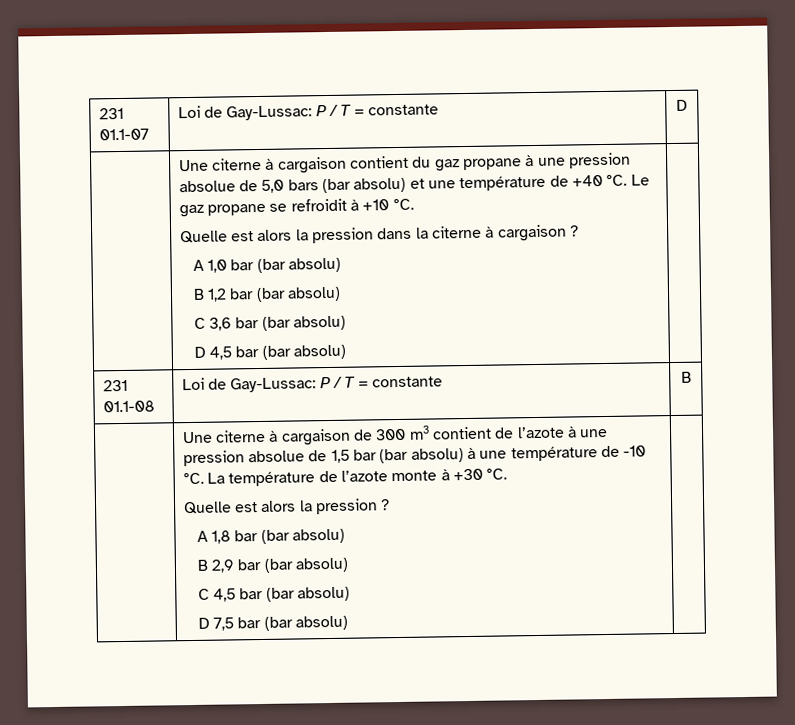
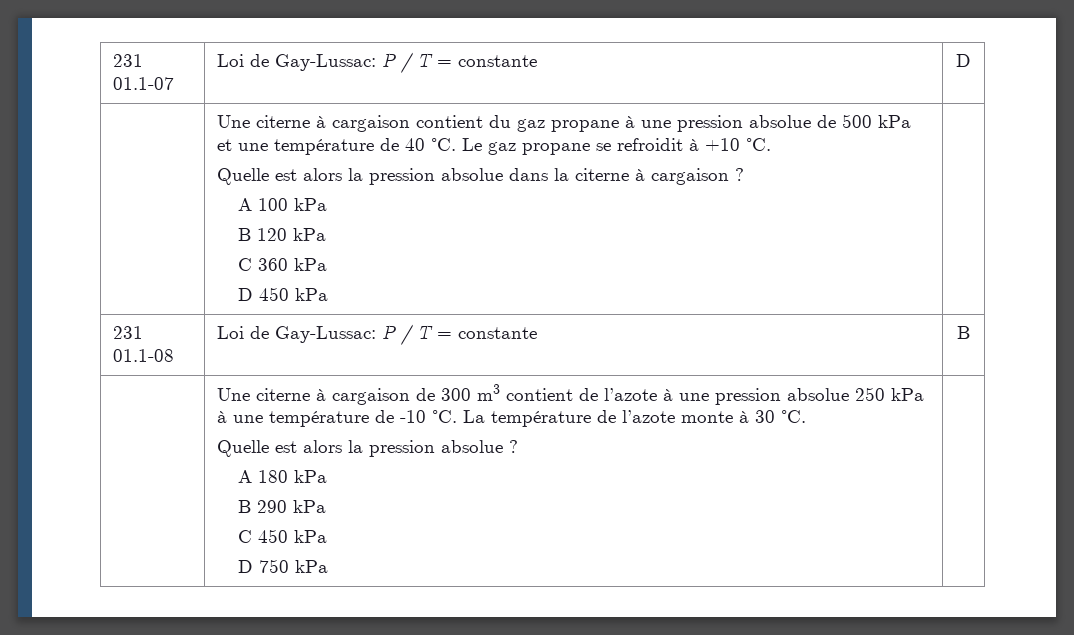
- Une citerne à cargaison contient du gaz propane à une pression absolue de 5,0 bars (bar absolu) et une température de +40 °C.
+ Une citerne à cargaison contient du gaz propane à une pression absolue de 500 kPa et une température de 40 °C.
- Quelle est alors la pression dans la citerne à cargaison ?
+ Quelle est alors la pression absolue dans la citerne à cargaison ?
- A 1,0 bar (bar absolu)
- B 1,2 bar (bar absolu)
- C 3,6 bar (bar absolu)
- D 4,5 bar (bar absolu)
+ A 100 kPa
+ B 120 kPa
+ C 360 kPa
+ D 450 kPa
- Une citerne à cargaison de 300 m3 contient de l’azote à une pression absolue de 1,5 bar (bar absolu) à une température de -10 °C.
+ Une citerne à cargaison de 300 m3 contient de l’azote à une pression absolue 250 kPa à une température de -10 °C.
- La température de l’azote monte à +30 °C.
- Quelle est alors la pression ?
- A 1,8 bar (bar absolu)
- B 2,9 bar (bar absolu)
- C 4,5 bar (bar absolu)
- D 7,5 bar (bar absolu)
+ La température de l’azote monte à 30 °C.
+ Quelle est alors la pression absolue ?
+ A 180 kPa
+ B 290 kPa
+ C 450 kPa
+ D 750 kPa

